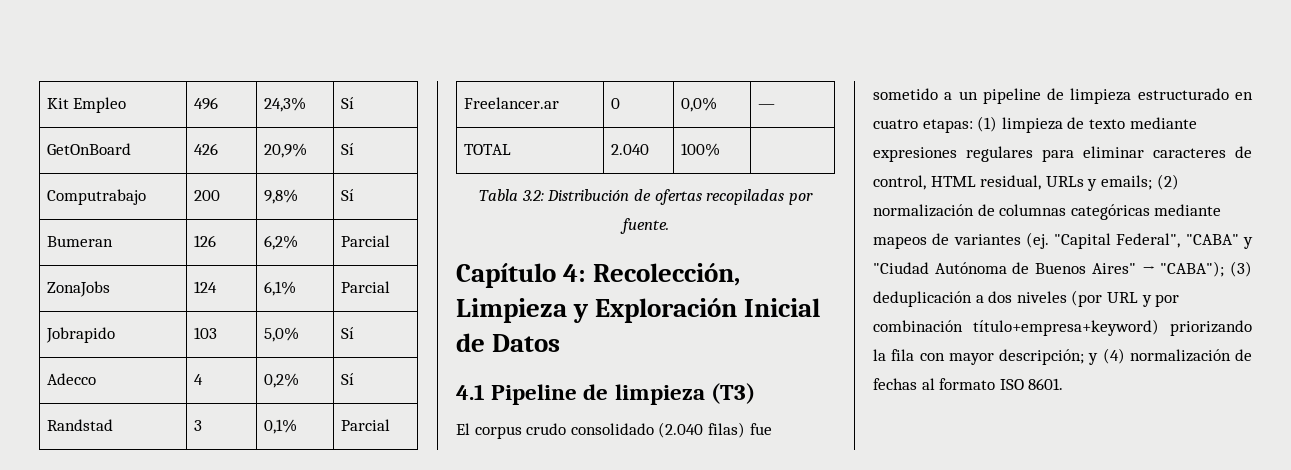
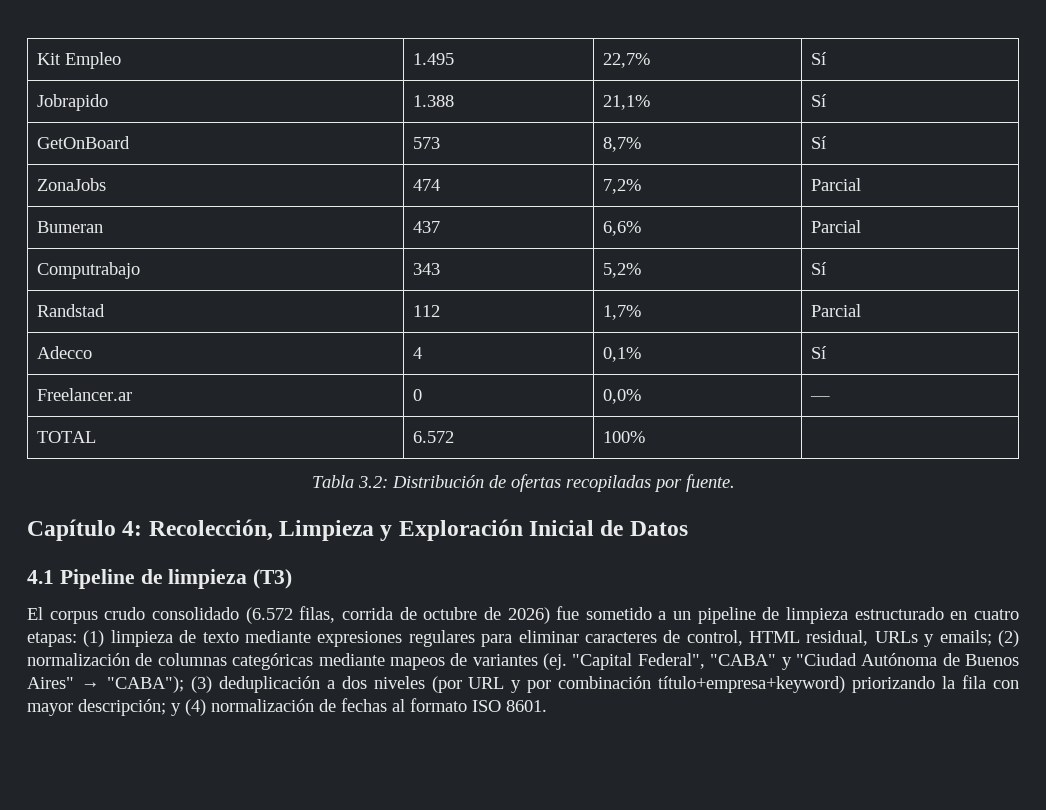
- Kit Empleo | 496 | 24,3% | Sí
+ Kit Empleo | 1.495 | 22,7% | Sí
+ Jobrapido | 1.388 | 21,1% | Sí
- GetOnBoard | 426 | 20,9% | Sí
+ GetOnBoard | 573 | 8,7% | Sí
+ ZonaJobs | 474 | 7,2% | Parcial
+ Bumeran | 437 | 6,6% | Parcial
- Computrabajo | 200 | 9,8% | Sí
- Bumeran | 126 | 6,2% | Parcial
- ZonaJobs | 124 | 6,1% | Parcial
- Jobrapido | 103 | 5,0% | Sí
+ Computrabajo | 343 | 5,2% | Sí
+ Randstad | 112 | 1,7% | Parcial
- Adecco | 4 | 0,2% | Sí
- Randstad | 3 | 0,1% | Parcial
+ Adecco | 4 | 0,1% | Sí
- TOTAL | 2.040 | 100% |
+ TOTAL | 6.572 | 100% |
- El corpus crudo consolidado (2.040 filas) fue sometido a un pipeline de limpieza estructurado en cuatro etapas: (1) limpieza de texto mediante expresiones regulares para eliminar caracteres de control, HTML residual, URLs y emails; (2) normalización de columnas categóricas mediante mapeos de variantes (ej.
+ El corpus crudo consolidado (6.572 filas, corrida de octubre de 2026) fue sometido a un pipeline de limpieza estructurado en cuatro etapas: (1) limpieza de texto mediante expresiones regulares para eliminar caracteres de control, HTML residual, URLs y emails; (2) normalización de columnas categóricas mediante mapeos de variantes (ej.

